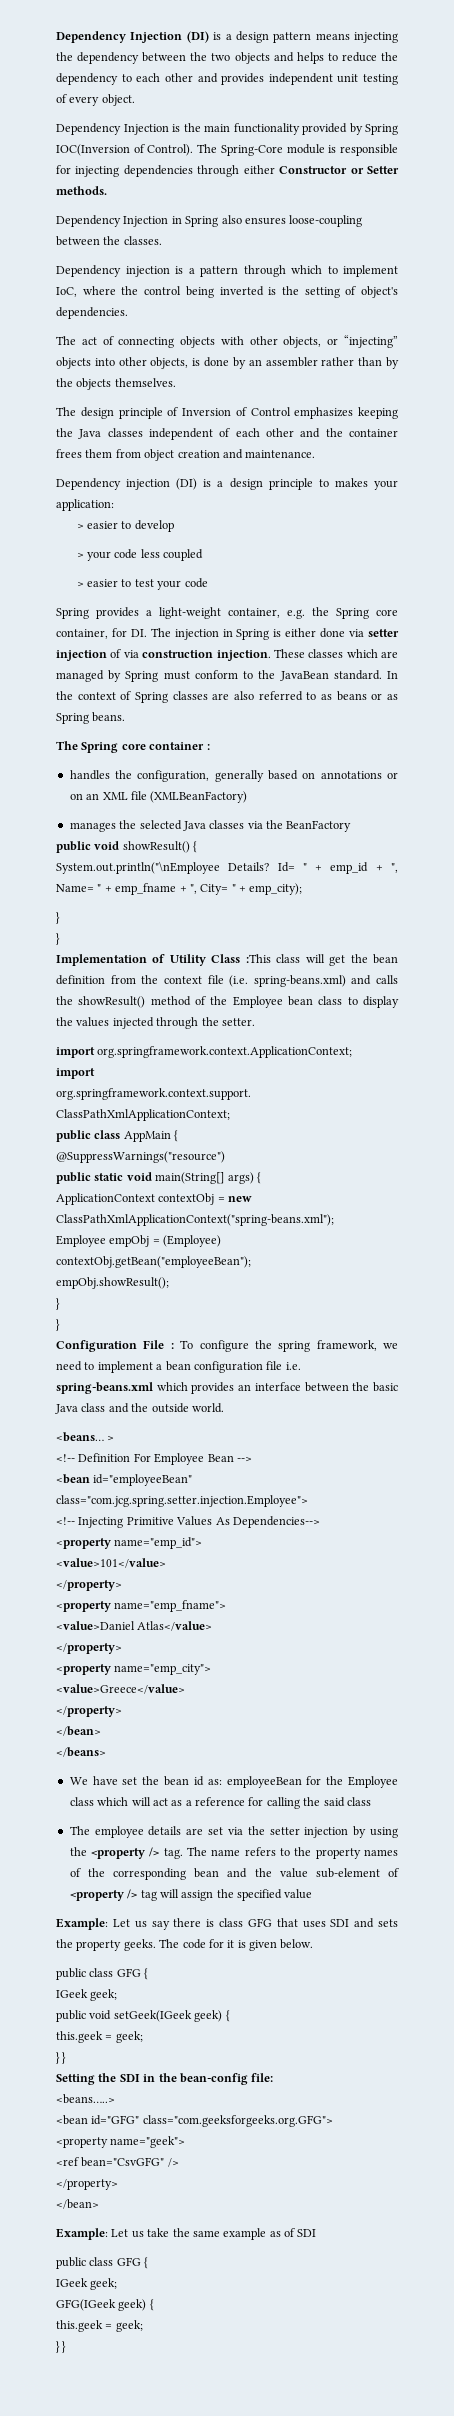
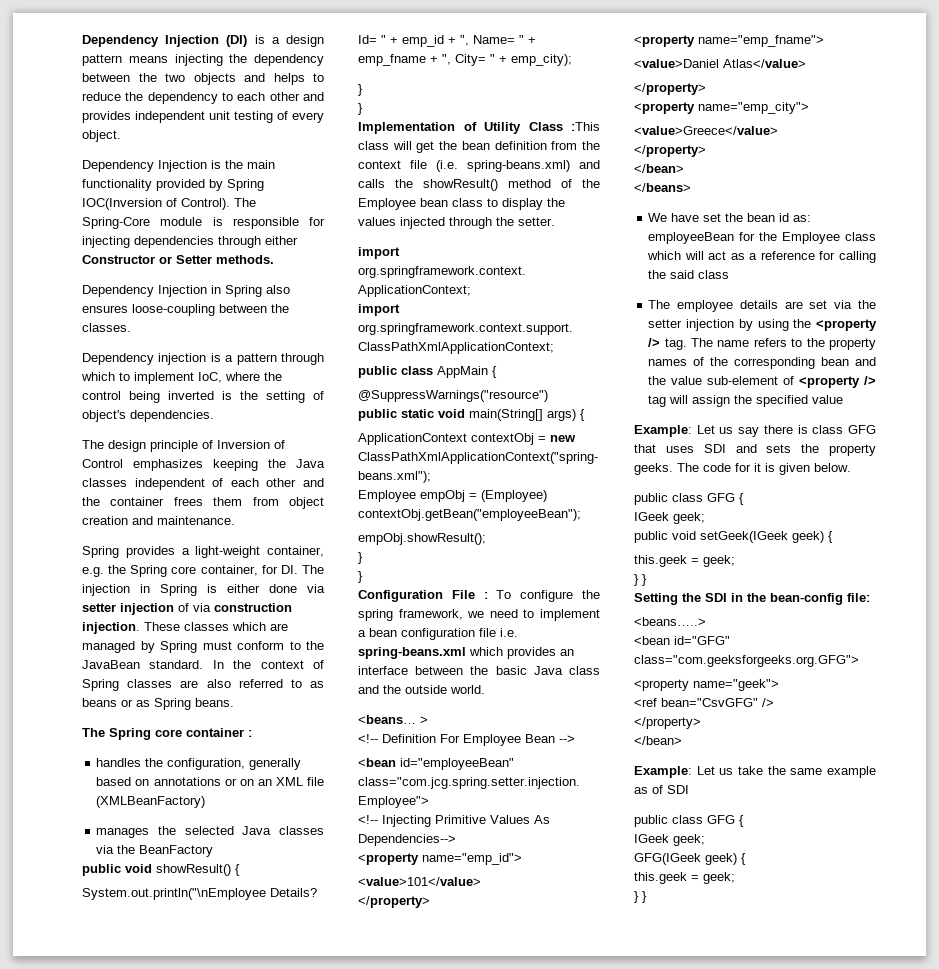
- The act of connecting objects with other objects, or “injecting” objects into other objects, is done by an assembler rather than by the objects themselves.
- Dependency injection (DI) is a design principle to makes your application:
- > easier to develop
- > your code less coupled
- > easier to test your code

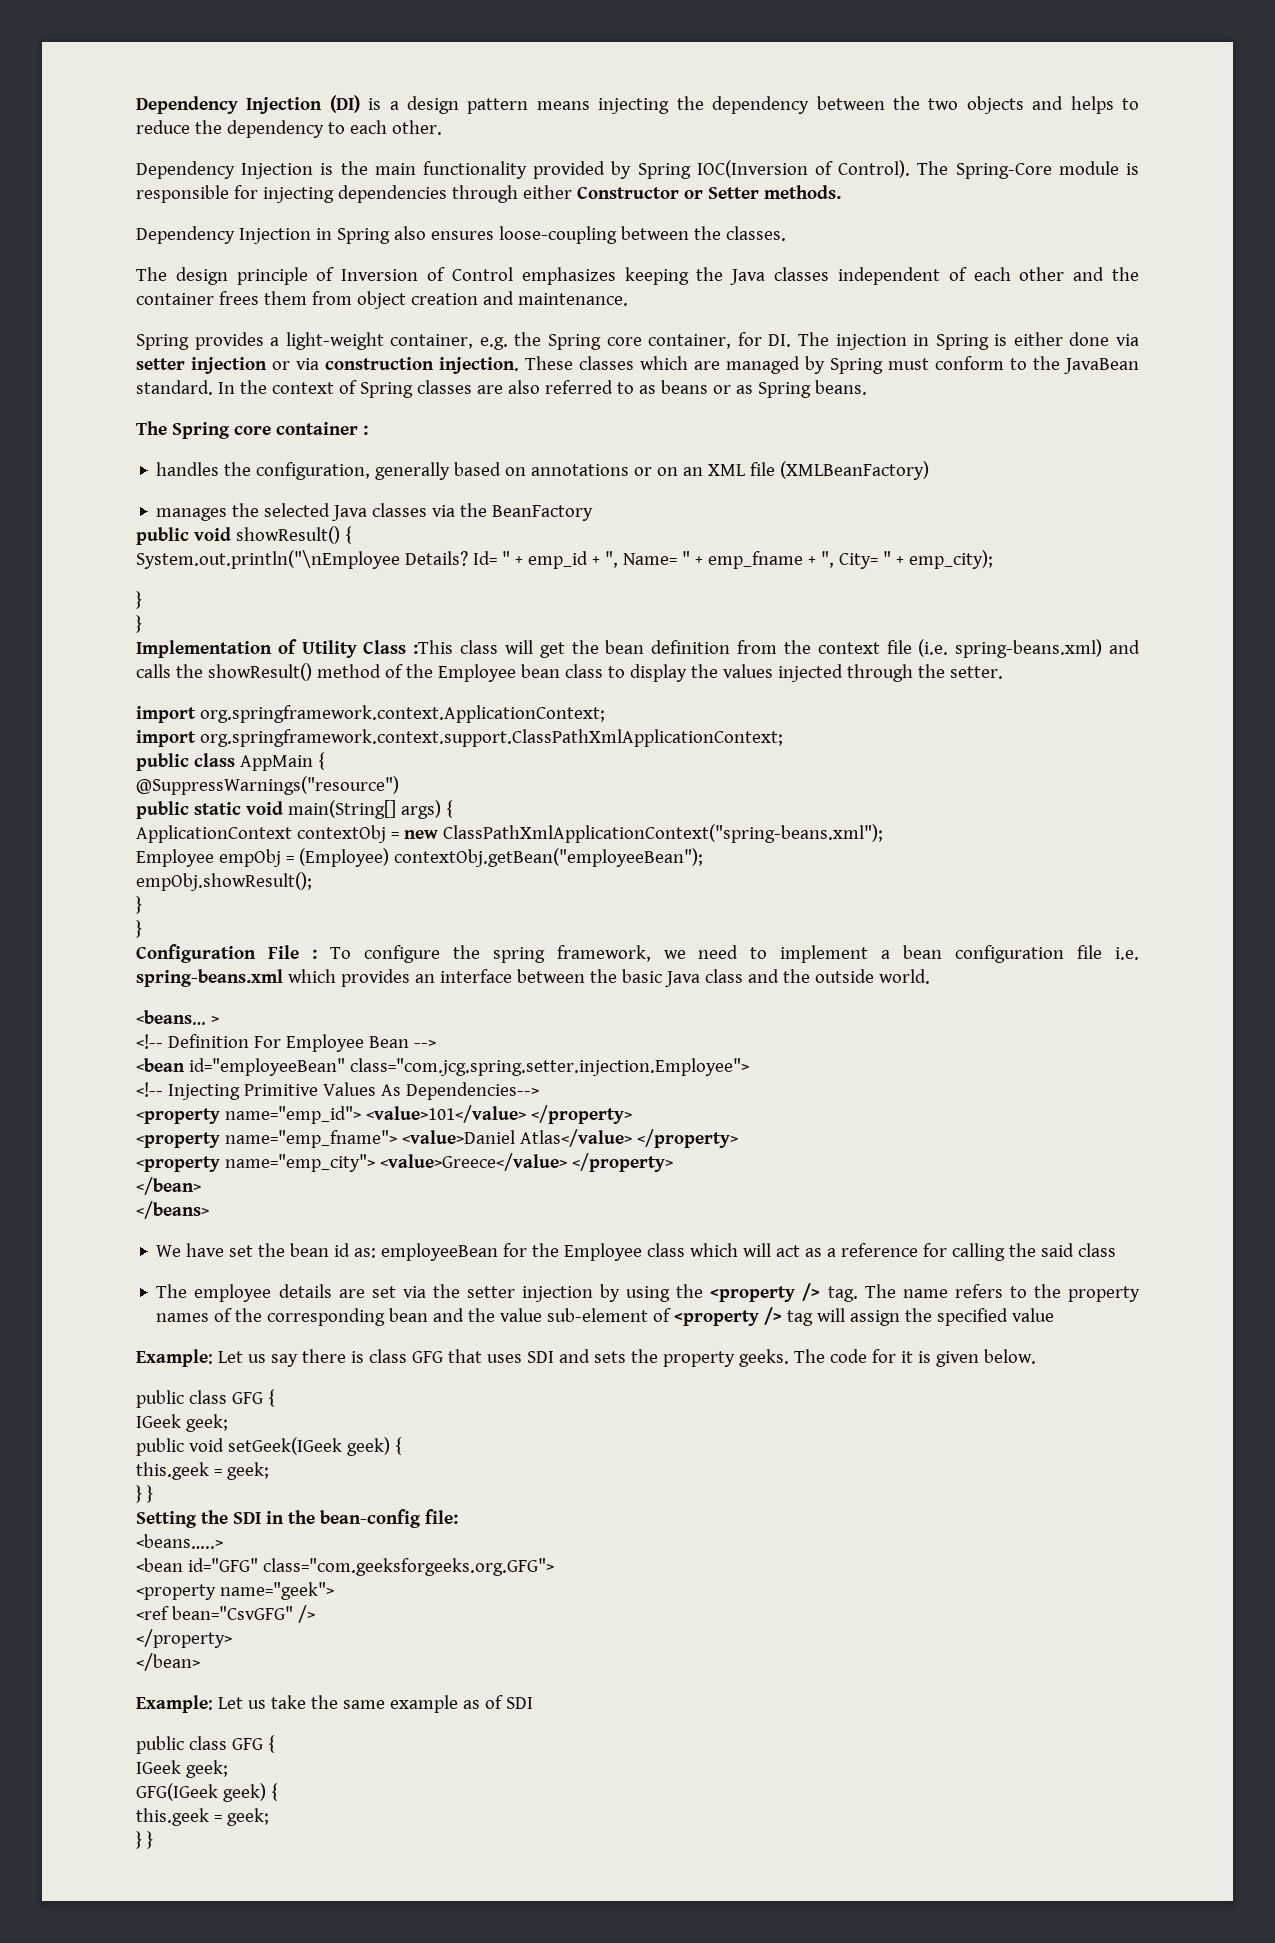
- Dependency Injection (DI) is a design pattern means injecting the dependency between the two objects and helps to reduce the dependency to each other and provides independent unit testing of every object.
+ Dependency Injection (DI) is a design pattern means injecting the dependency between the two objects and helps to reduce the dependency to each other.
- Dependency injection is a pattern through which to implement IoC, where the control being inverted is the setting of object's dependencies.
- Spring provides a light-weight container, e.g. the Spring core container, for DI. The injection in Spring is either done via setter injection of via construction injection.
+ Spring provides a light-weight container, e.g. the Spring core container, for DI. The injection in Spring is either done via setter injection or via construction injection.
- <property name="emp_id">
- <value>101</value>
- </property>
+ <property name="emp_id"> <value>101</value> </property>
- <property name="emp_fname">
- <value>Daniel Atlas</value>
- </property>
+ <property name="emp_fname"> <value>Daniel Atlas</value> </property>
- <property name="emp_city">
- <value>Greece</value>
- </property>
+ <property name="emp_city"> <value>Greece</value> </property>

